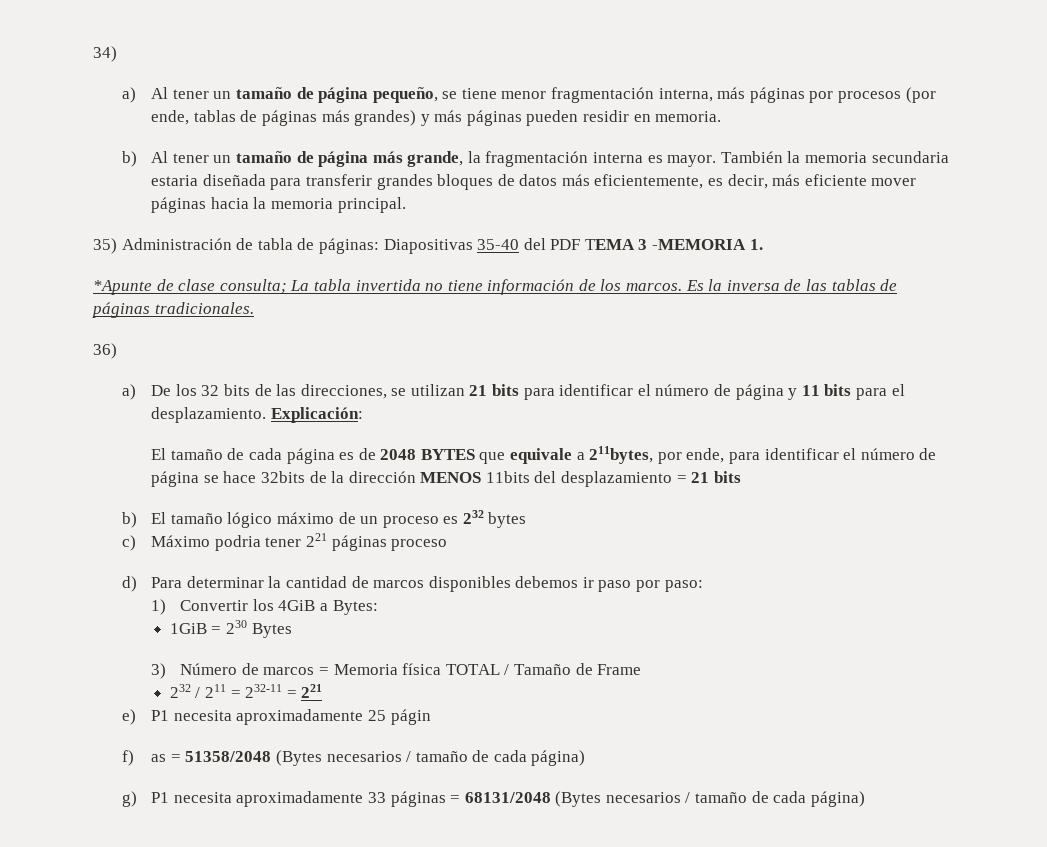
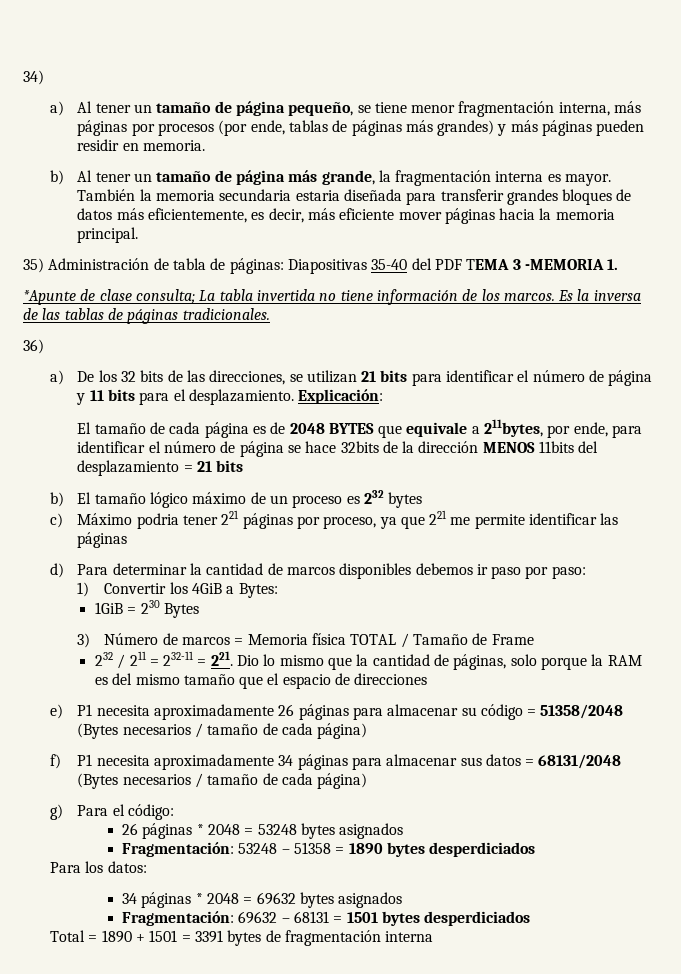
- c) Máximo podria tener 221 páginas proceso
+ c) Máximo podria tener 221 páginas por proceso, ya que 221 me permite identificar las páginas
- 232 / 211 = 232-11 = 221
- e) P1 necesita aproximadamente 25 págin
- f) as = 51358/2048 (Bytes necesarios / tamaño de cada página)
+ 232 / 211 = 232-11 = 221. Dio lo mismo que la cantidad de páginas, solo porque la RAM es del mismo tamaño que el espacio de direcciones
+ e) P1 necesita aproximadamente 26 páginas para almacenar su código = 51358/2048 (Bytes necesarios / tamaño de cada página)
- g) P1 necesita aproximadamente 33 páginas = 68131/2048 (Bytes necesarios / tamaño de cada página)
+ f) P1 necesita aproximadamente 34 páginas para almacenar sus datos = 68131/2048 (Bytes necesarios / tamaño de cada página)
+ g) Para el código:
+ 26 páginas * 2048 = 53248 bytes asignados
+ Fragmentación: 53248 – 51358 = 1890 bytes desperdiciados
+ Para los datos:
+ 34 páginas * 2048 = 69632 bytes asignados
+ Fragmentación: 69632 – 68131 = 1501 bytes desperdiciados
+ Total = 1890 + 1501 = 3391 bytes de fragmentación interna

